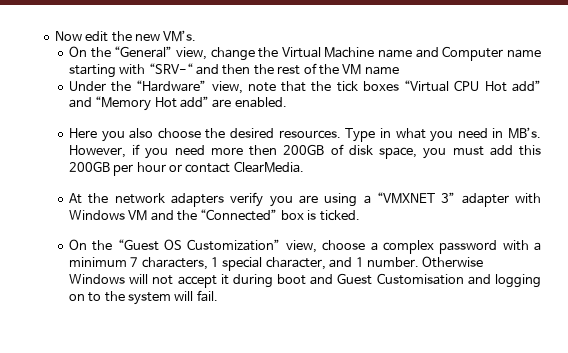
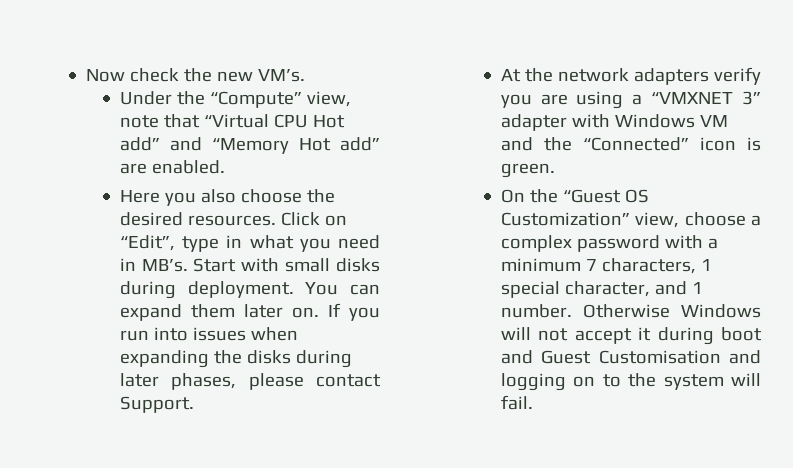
- Now edit the new VM’s.
+ Now check the new VM’s.
- On the “General” view, change the Virtual Machine name and Computer name starting with “SRV-“ and then the rest of the VM name
- Under the “Hardware” view, note that the tick boxes “Virtual CPU Hot add” and “Memory Hot add” are enabled.
+ Under the “Compute” view, note that “Virtual CPU Hot add” and “Memory Hot add” are enabled.
- Type in what you need in MB’s.
+ Click on “Edit”, type in what you need in MB’s.
- However, if you need more then 200GB of disk space, you must add this 200GB per hour or contact ClearMedia.
+ Start with small disks during deployment. You can expand them later on. If you run into issues when expanding the disks during later phases, please contact Support.
- At the network adapters verify you are using a “VMXNET 3” adapter with Windows VM and the “Connected” box is ticked.
+ At the network adapters verify you are using a “VMXNET 3” adapter with Windows VM and the “Connected” icon is green.

